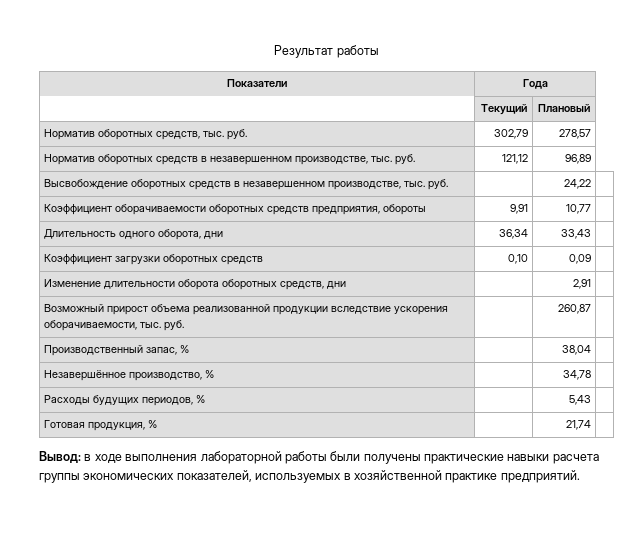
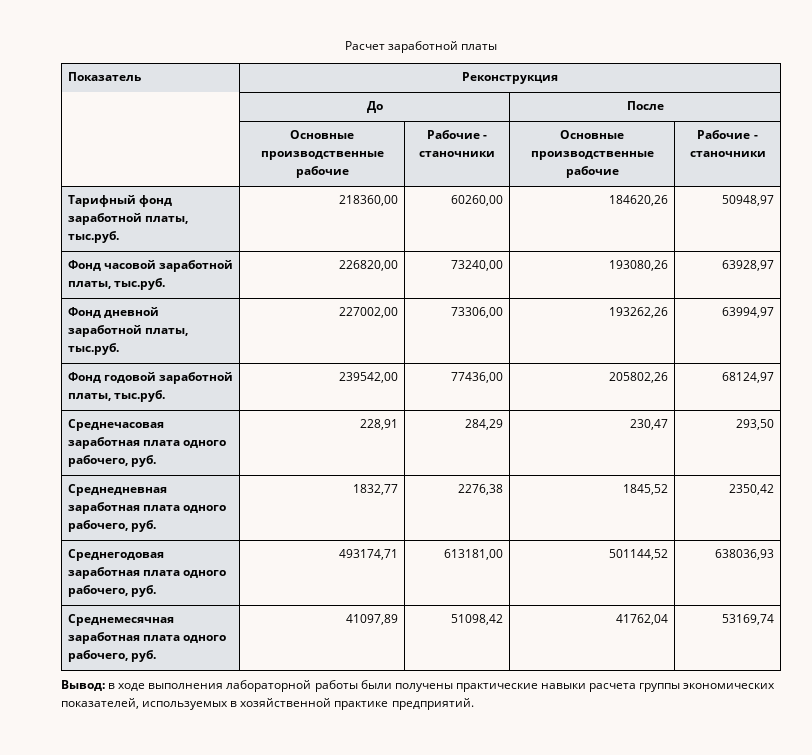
- Результат работы
- Показатели | Года
- | Текущий | Плановый
- Норматив оборотных средств, тыс. руб. | 302,79 | 278,57
- Норматив оборотных средств в незавершенном производстве, тыс. руб. | 121,12 | 96,89
- Высвобождение оборотных средств в незавершенном производстве, тыс. руб. | | 24,22 |
- Коэффициент оборачиваемости оборотных средств предприятия, обороты | 9,91 | 10,77 |
- Длительность одного оборота, дни | 36,34 | 33,43 |
- Коэффициент загрузки оборотных средств | 0,10 | 0,09 |
- Изменение длительности оборота оборотных средств, дни | | 2,91 |
- Возможный прирост объема реализованной продукции вследствие ускорения оборачиваемости, тыс. руб. | | 260,87 |
- Производственный запас, % | | 38,04 |
- Незавершённое производство, % | | 34,78 |
- Расходы будущих периодов, % | | 5,43 |
- Готовая продукция, % | | 21,74 |
+ Расчет заработной платы
+ Показатель | Реконструкция
+ | До | После
+ | Основные производственные рабочие | Рабочие - станочники | Основные производственные рабочие | Рабочие - станочники
+ Тарифный фонд заработной платы, тыс.руб. | 218360,00 | 60260,00 | 184620,26 | 50948,97
+ Фонд часовой заработной платы, тыс.руб. | 226820,00 | 73240,00 | 193080,26 | 63928,97
+ Фонд дневной заработной платы, тыс.руб. | 227002,00 | 73306,00 | 193262,26 | 63994,97
+ Фонд годовой заработной платы, тыс.руб. | 239542,00 | 77436,00 | 205802,26 | 68124,97
+ Среднечасовая заработная плата одного рабочего, руб. | 228,91 | 284,29 | 230,47 | 293,50
+ Среднедневная заработная плата одного рабочего, руб. | 1832,77 | 2276,38 | 1845,52 | 2350,42
+ Среднегодовая заработная плата одного рабочего, руб. | 493174,71 | 613181,00 | 501144,52 | 638036,93
+ Среднемесячная заработная плата одного рабочего, руб. | 41097,89 | 51098,42 | 41762,04 | 53169,74

